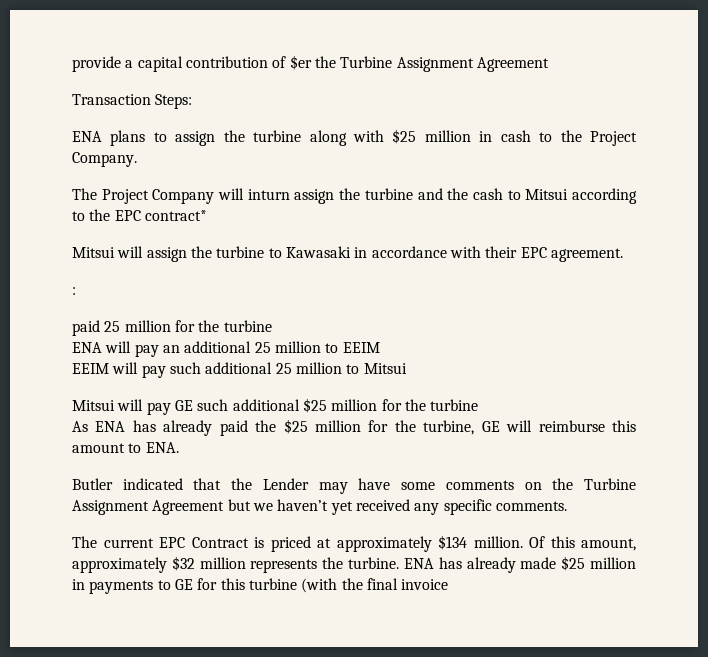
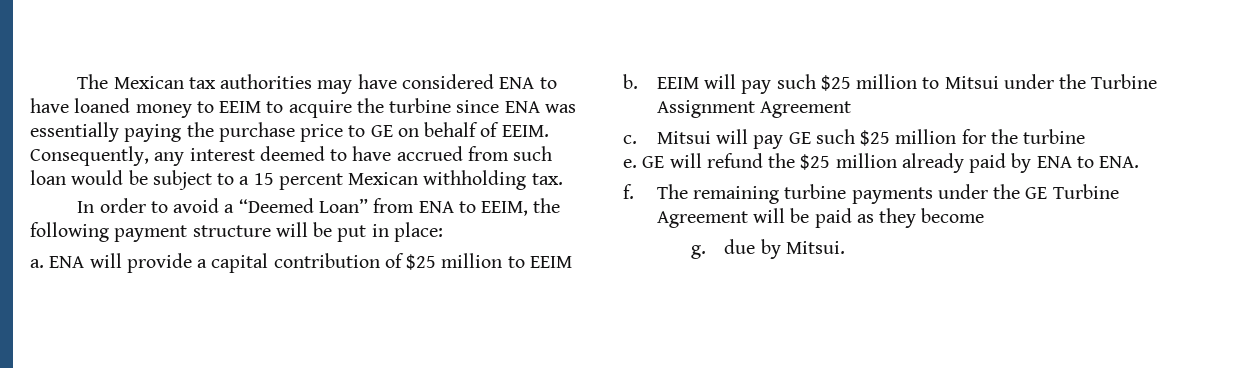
- provide a capital contribution of $er the Turbine Assignment Agreement
- Transaction Steps:
- ENA plans to assign the turbine along with $25 million in cash to the Project Company.
- The Project Company will inturn assign the turbine and the cash to Mitsui according to the EPC contract*
- Mitsui will assign the turbine to Kawasaki in accordance with their EPC agreement.
- :
- paid 25 million for the turbine
- ENA will pay an additional 25 million to EEIM
- EEIM will pay such additional 25 million to Mitsui
- Mitsui will pay GE such additional $25 million for the turbine
+ The Mexican tax authorities may have considered ENA to have loaned money to EEIM to acquire the turbine since ENA was essentially paying the purchase price to GE on behalf of EEIM. Consequently, any interest deemed to have accrued from such loan would be subject to a 15 percent Mexican withholding tax.
+ In order to avoid a “Deemed Loan” from ENA to EEIM, the following payment structure will be put in place:
+ a. ENA will provide a capital contribution of $25 million to EEIM
+ b. EEIM will pay such $25 million to Mitsui under the Turbine Assignment Agreement
+ c. Mitsui will pay GE such $25 million for the turbine
- As ENA has already paid the $25 million for the turbine, GE will reimburse this amount to ENA.
- Butler indicated that the Lender may have some comments on the Turbine Assignment Agreement but we haven’t yet received any specific comments.
- The current EPC Contract is priced at approximately $134 million. Of this amount, approximately $32 million represents the turbine. ENA has already made $25 million in payments to GE for this turbine (with the final invoice
+ e. GE will refund the $25 million already paid by ENA to ENA.
+ f. The remaining turbine payments under the GE Turbine Agreement will be paid as they become
+ g. due by Mitsui.

